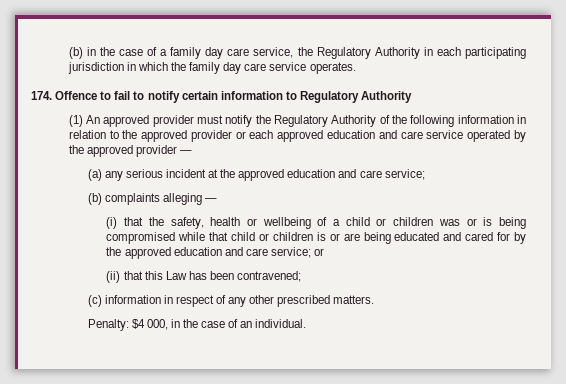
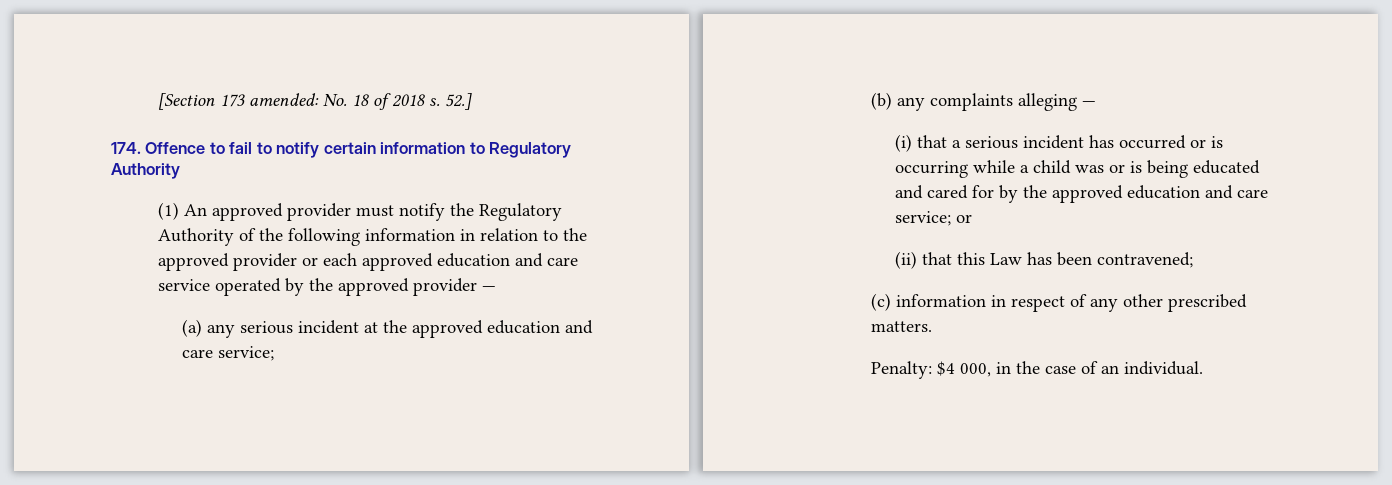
- (b) in the case of a family day care service, the Regulatory Authority in each participating jurisdiction in which the family day care service operates.
+ [Section 173 amended: No. 18 of 2018 s. 52.]
- (b) complaints alleging —
+ (b) any complaints alleging —
- (i) that the safety, health or wellbeing of a child or children was or is being compromised while that child or children is or are being educated and cared for by the approved education and care service; or
+ (i) that a serious incident has occurred or is occurring while a child was or is being educated and cared for by the approved education and care service; or

